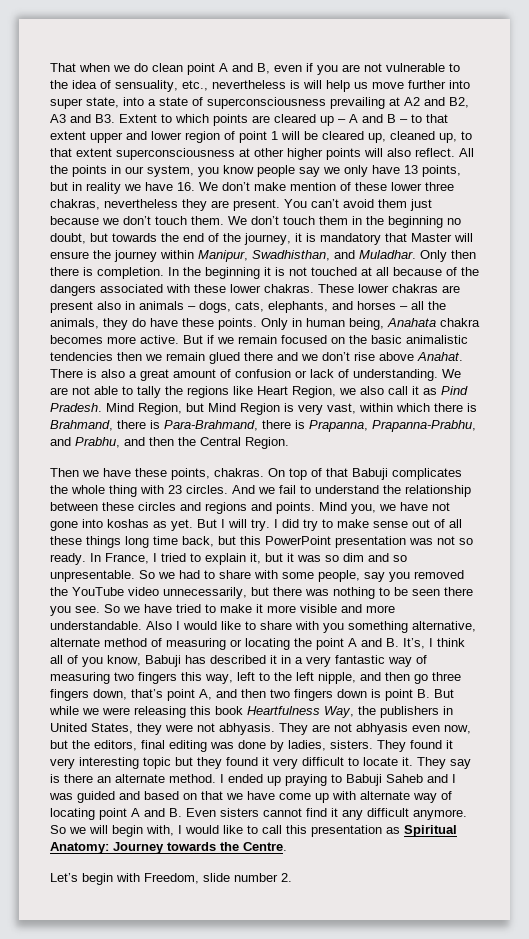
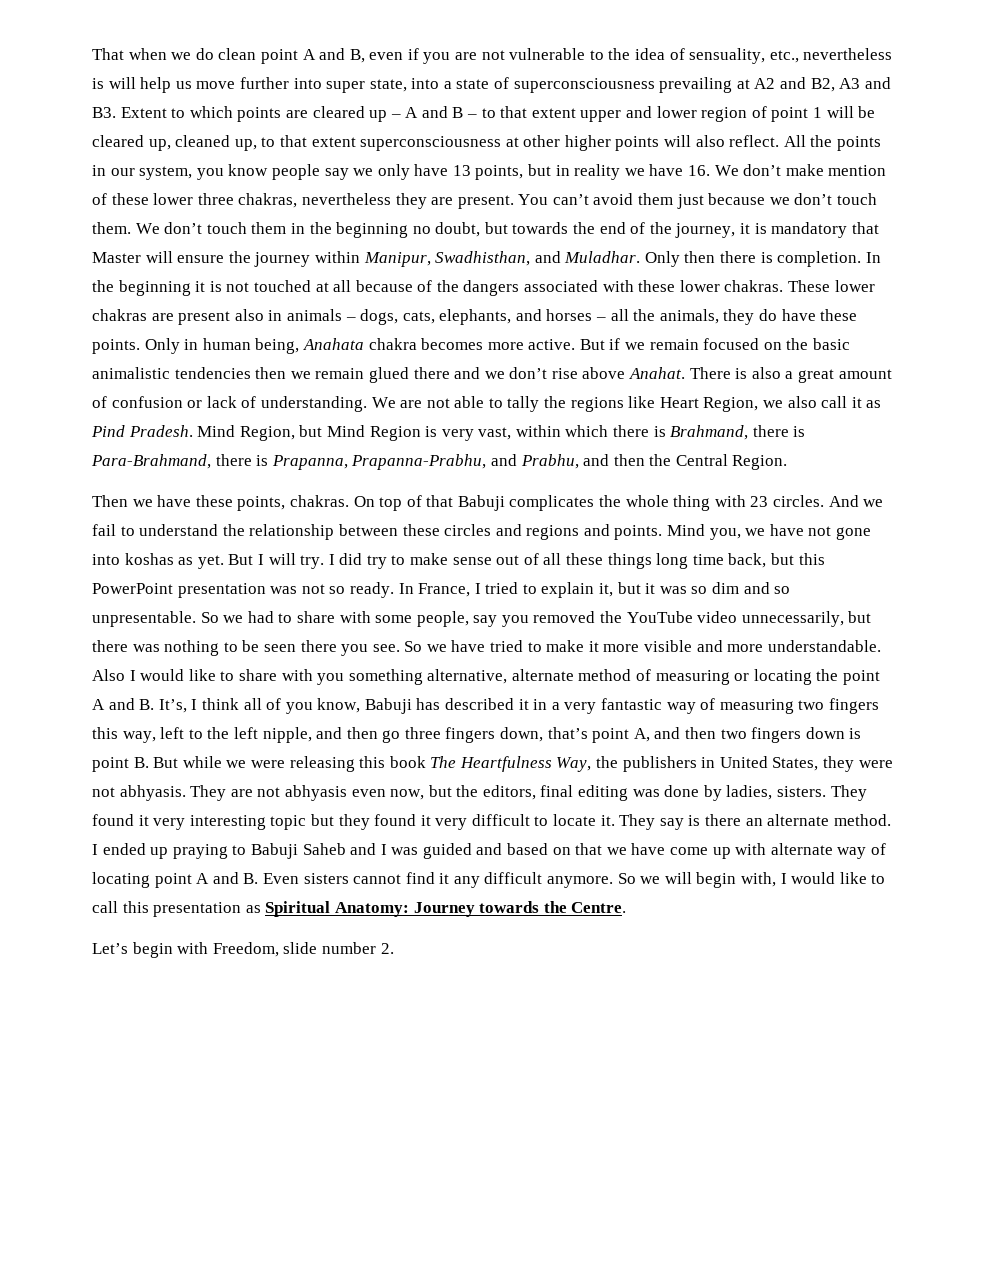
- Also I would like to share with you something alternative, alternate method of measuring or locating the point A and B. It’s, I think all of you know, Babuji has described it in a very fantastic way of measuring two fingers this way, left to the left nipple, and then go three fingers down, that’s point A, and then two fingers down is point B. But while we were releasing this book Heartfulness Way, the publishers in United States, they were not abhyasis.
+ Also I would like to share with you something alternative, alternate method of measuring or locating the point A and B. It’s, I think all of you know, Babuji has described it in a very fantastic way of measuring two fingers this way, left to the left nipple, and then go three fingers down, that’s point A, and then two fingers down is point B. But while we were releasing this book The Heartfulness Way, the publishers in United States, they were not abhyasis.

